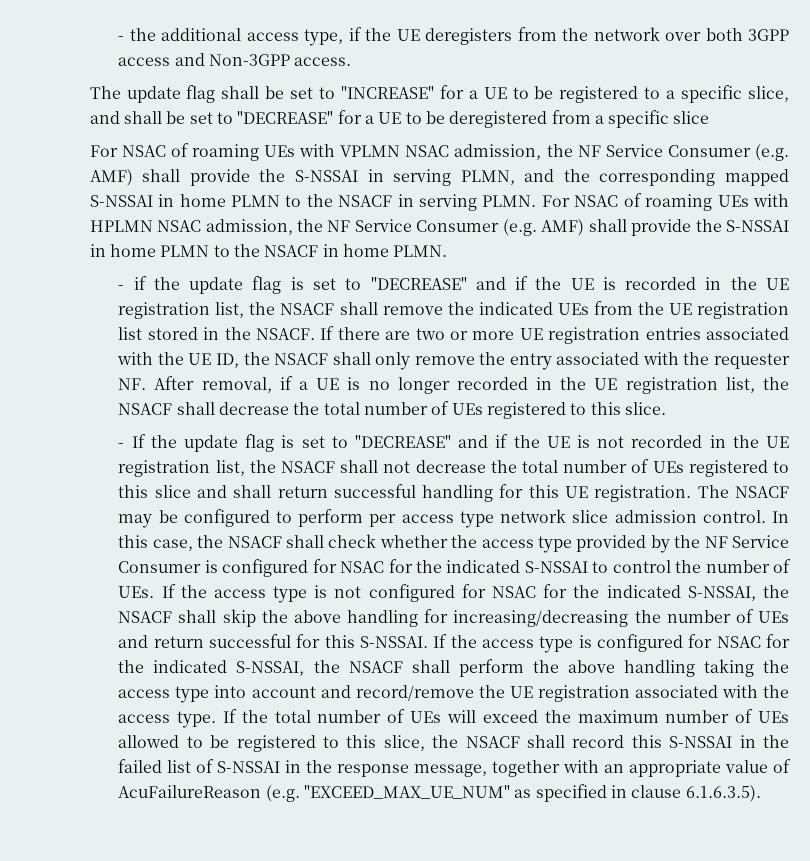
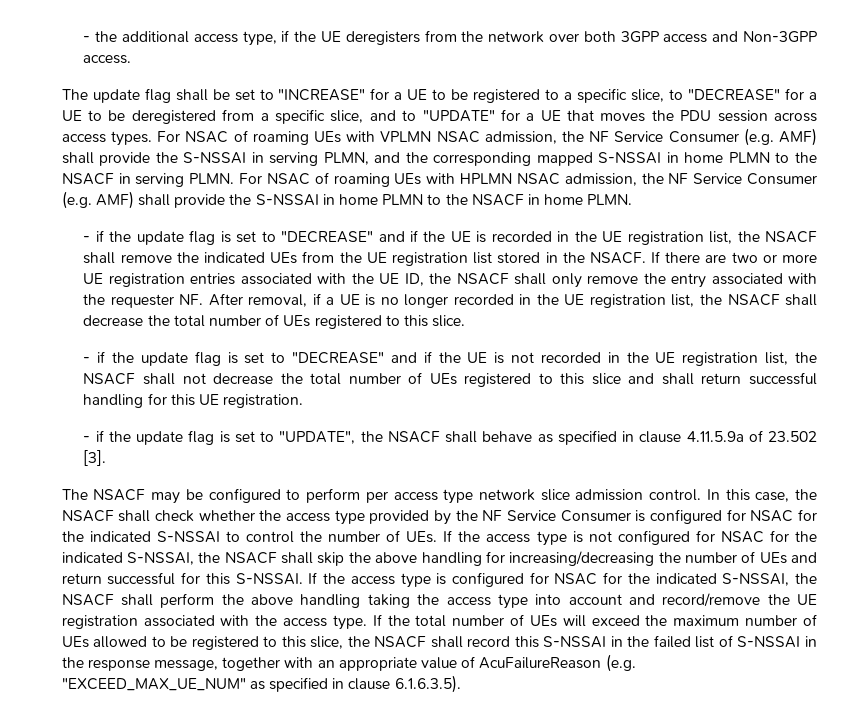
- The update flag shall be set to "INCREASE" for a UE to be registered to a specific slice, and shall be set to "DECREASE" for a UE to be deregistered from a specific slice
- For NSAC of roaming UEs with VPLMN NSAC admission, the NF Service Consumer (e.g. AMF) shall provide the S-NSSAI in serving PLMN, and the corresponding mapped S-NSSAI in home PLMN to the NSACF in serving PLMN.
+ The update flag shall be set to "INCREASE" for a UE to be registered to a specific slice, to "DECREASE" for a UE to be deregistered from a specific slice, and to "UPDATE" for a UE that moves the PDU session across access types. For NSAC of roaming UEs with VPLMN NSAC admission, the NF Service Consumer (e.g. AMF) shall provide the S-NSSAI in serving PLMN, and the corresponding mapped S-NSSAI in home PLMN to the NSACF in serving PLMN.
- - If the update flag is set to "DECREASE" and if the UE is not recorded in the UE registration list, the NSACF shall not decrease the total number of UEs registered to this slice and shall return successful handling for this UE registration. The NSACF may be configured to perform per access type network slice admission control.
+ - if the update flag is set to "DECREASE" and if the UE is not recorded in the UE registration list, the NSACF shall not decrease the total number of UEs registered to this slice and shall return successful handling for this UE registration.
+ - if the update flag is set to "UPDATE", the NSACF shall behave as specified in clause 4.11.5.9a of 23.502 [3].
+ The NSACF may be configured to perform per access type network slice admission control.

